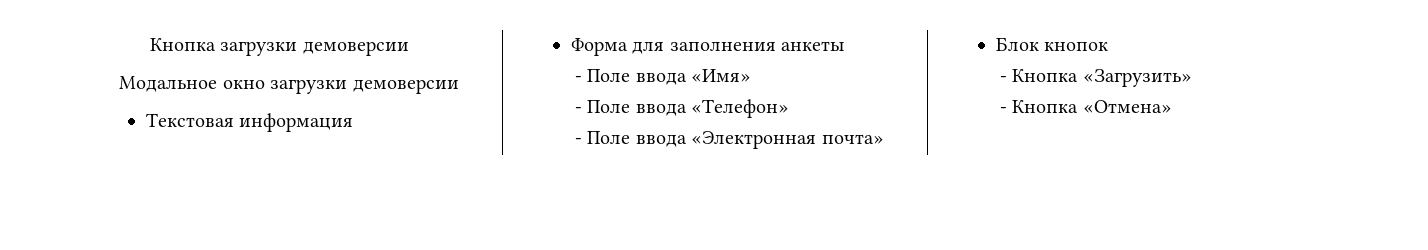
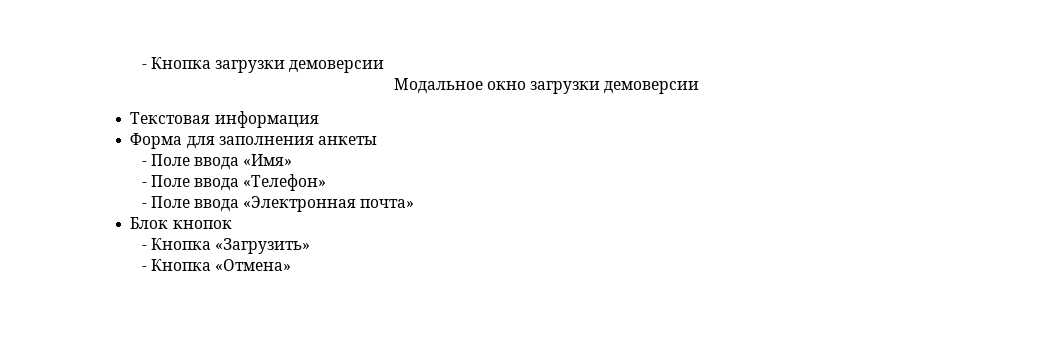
- Кнопка загрузки демоверсии
+ - Кнопка загрузки демоверсии

